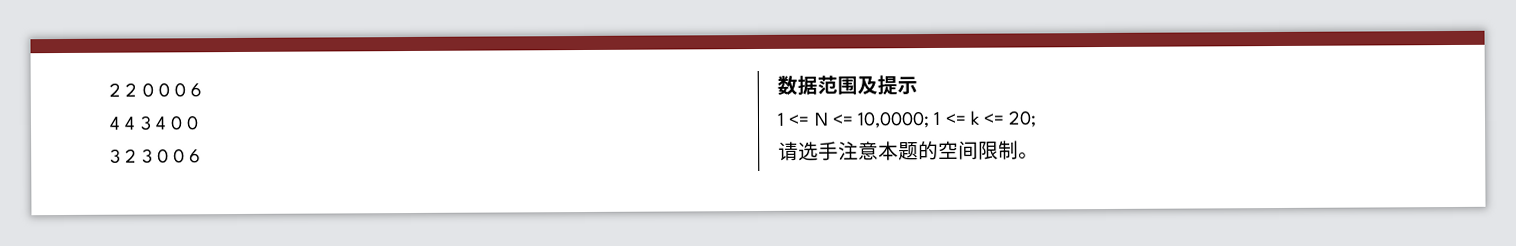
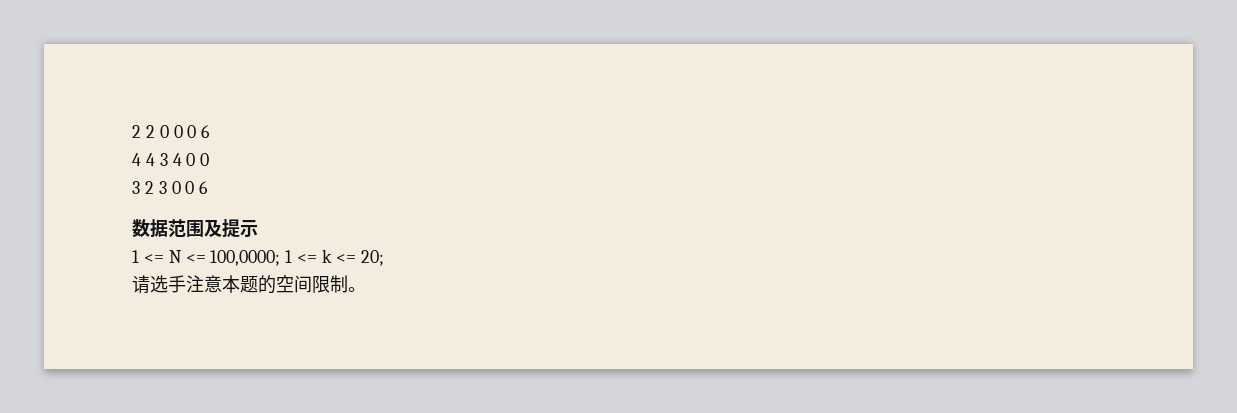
- 1 <= N <= 10,0000; 1 <= k <= 20;
+ 1 <= N <= 100,0000; 1 <= k <= 20;

